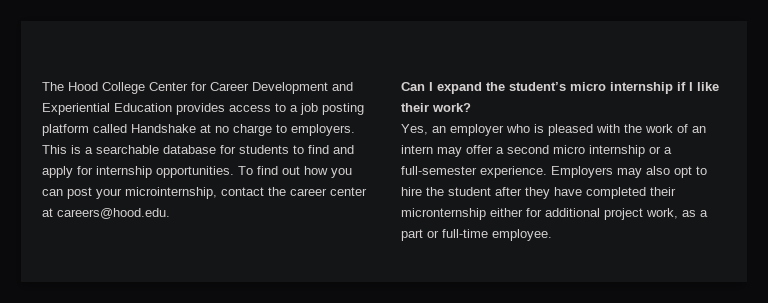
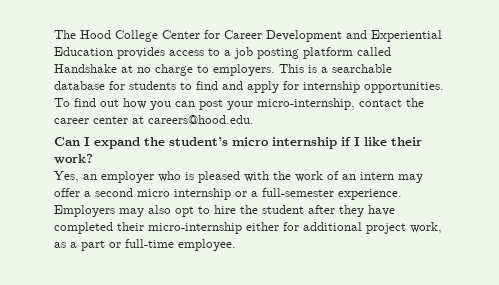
- To find out how you can post your microinternship, contact the career center at careers@hood.edu.
+ To find out how you can post your micro-internship, contact the career center at careers@hood.edu.
- Employers may also opt to hire the student after they have completed their micronternship either for additional project work, as a part or full-time employee.
+ Employers may also opt to hire the student after they have completed their micro-internship either for additional project work, as a part or full-time employee.

